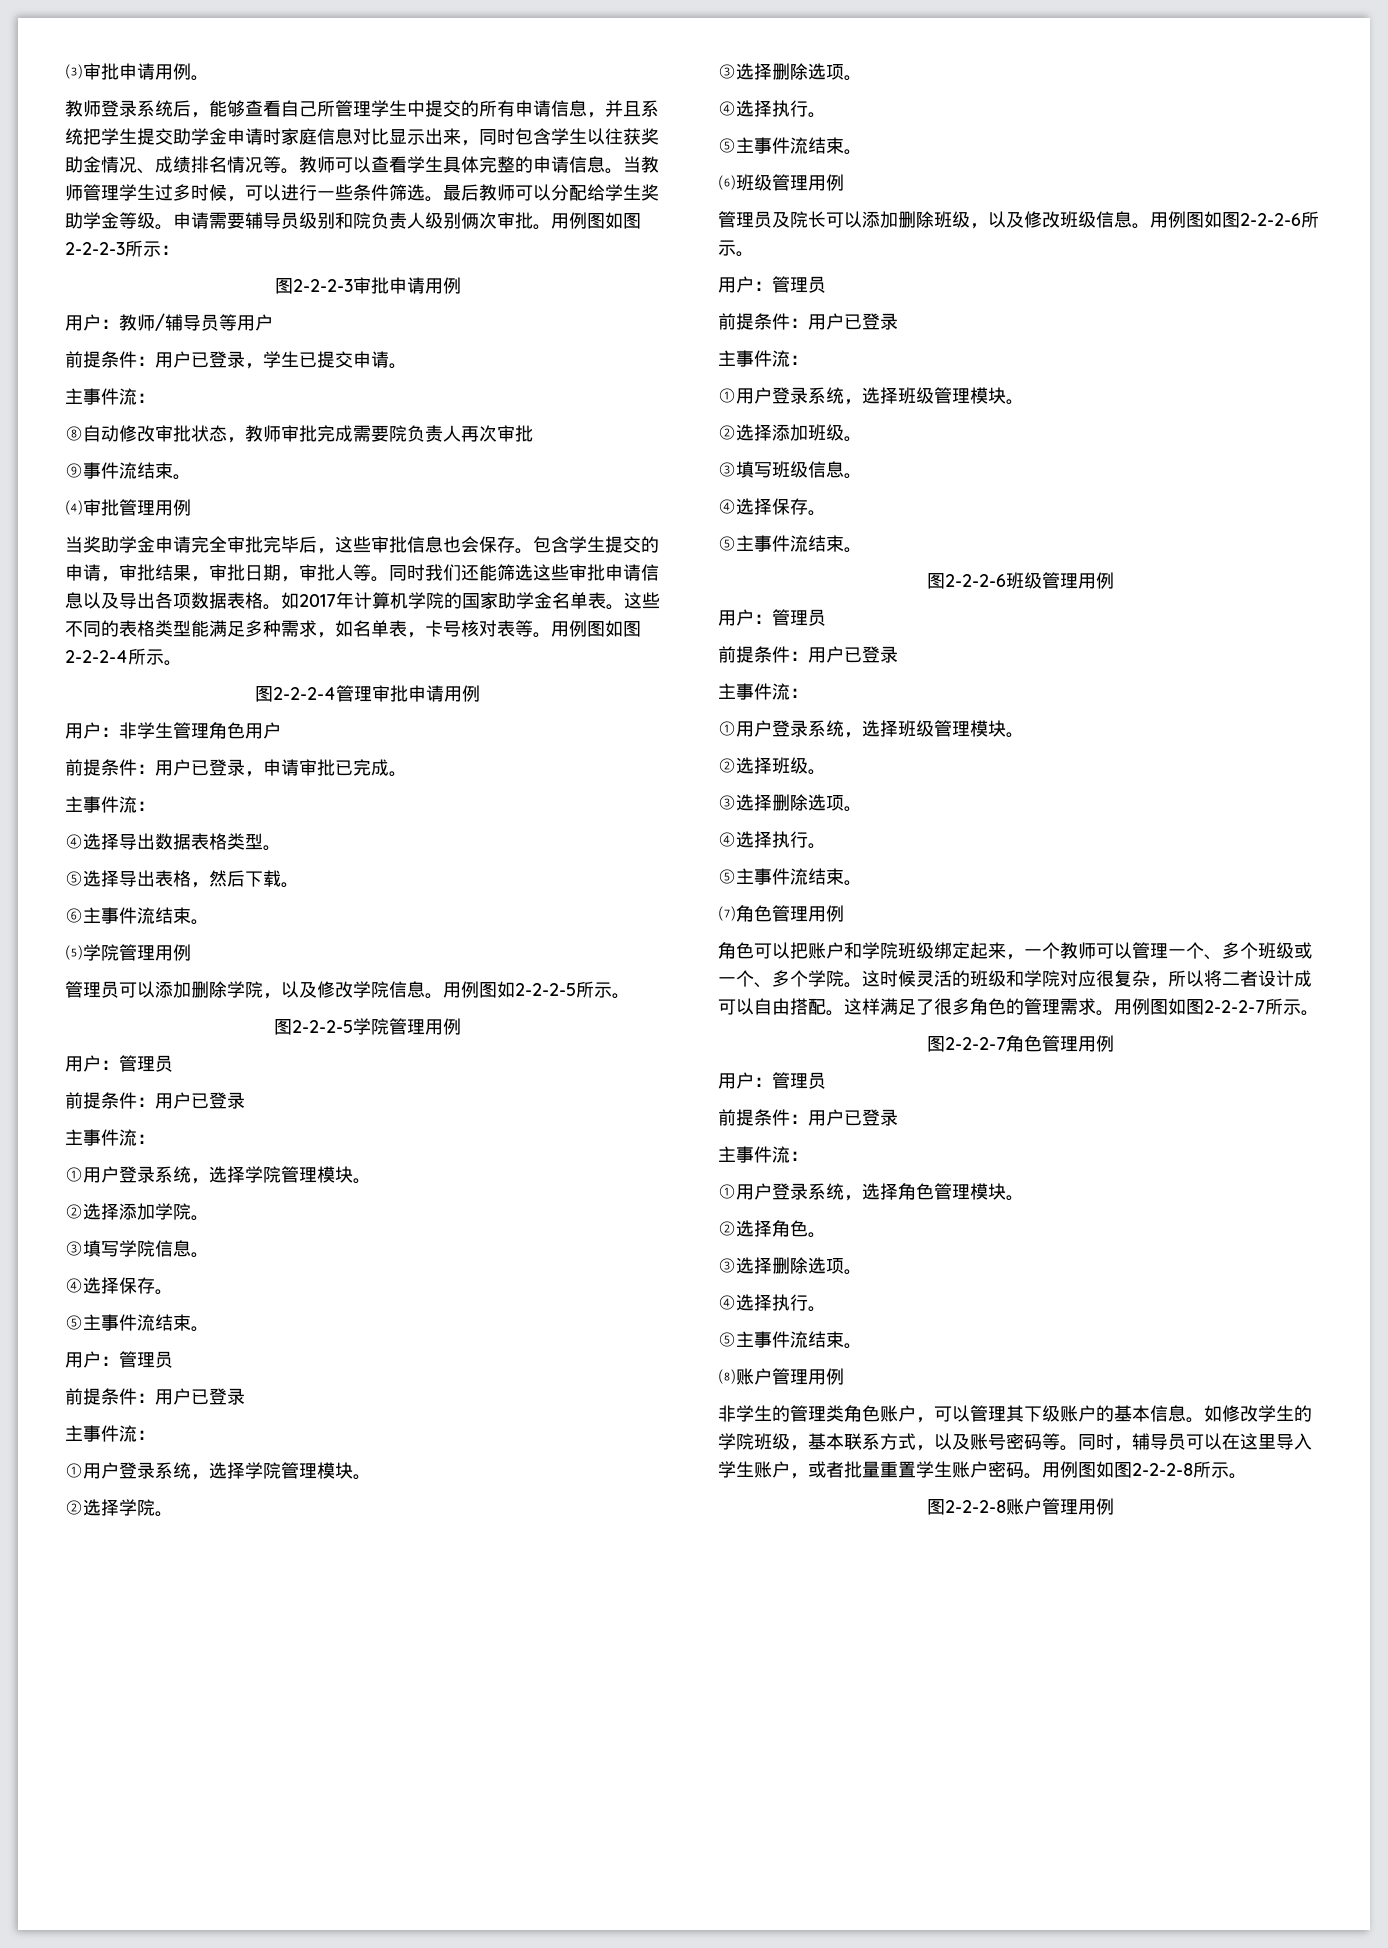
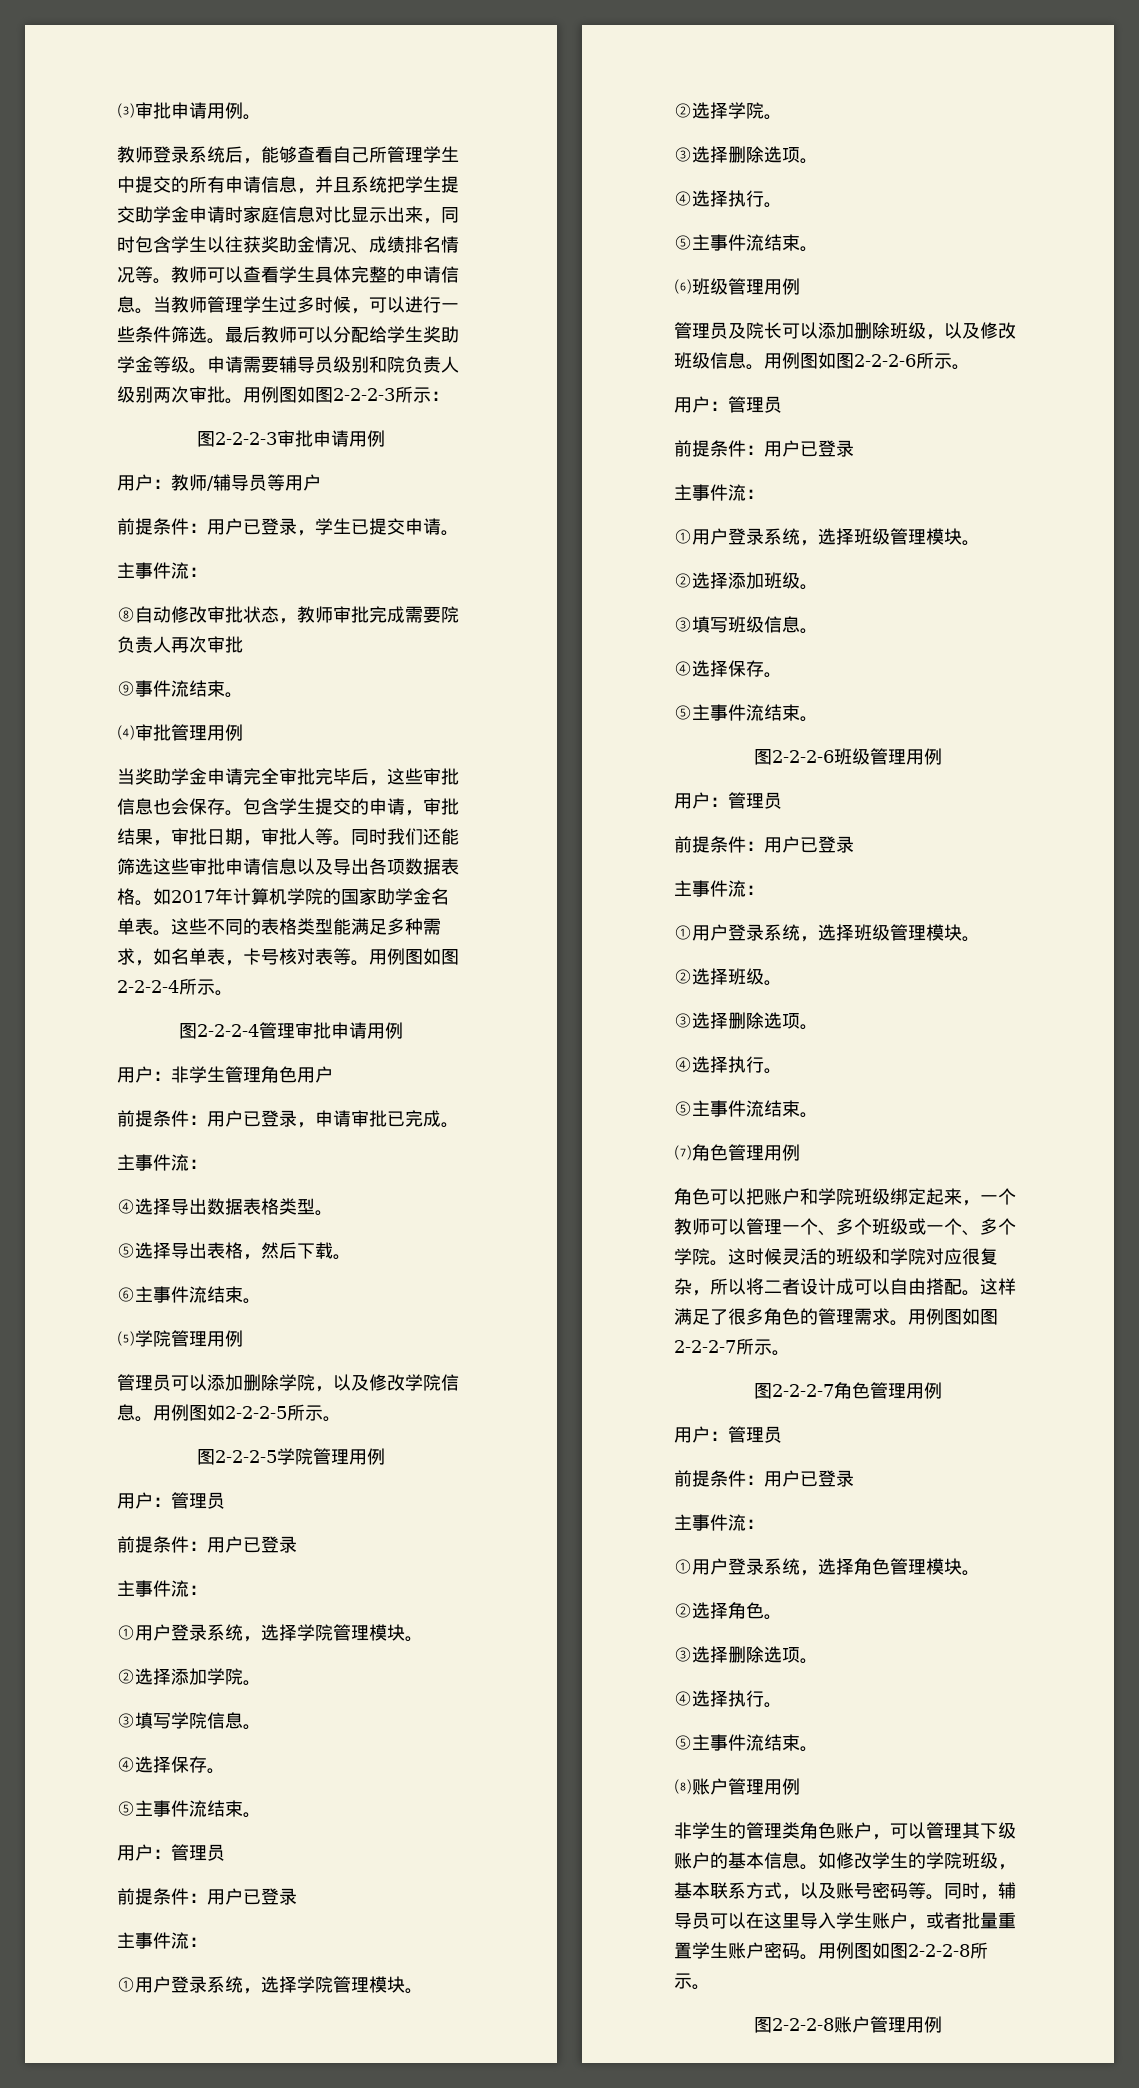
- 申请需要辅导员级别和院负责人级别俩次审批。
+ 申请需要辅导员级别和院负责人级别两次审批。

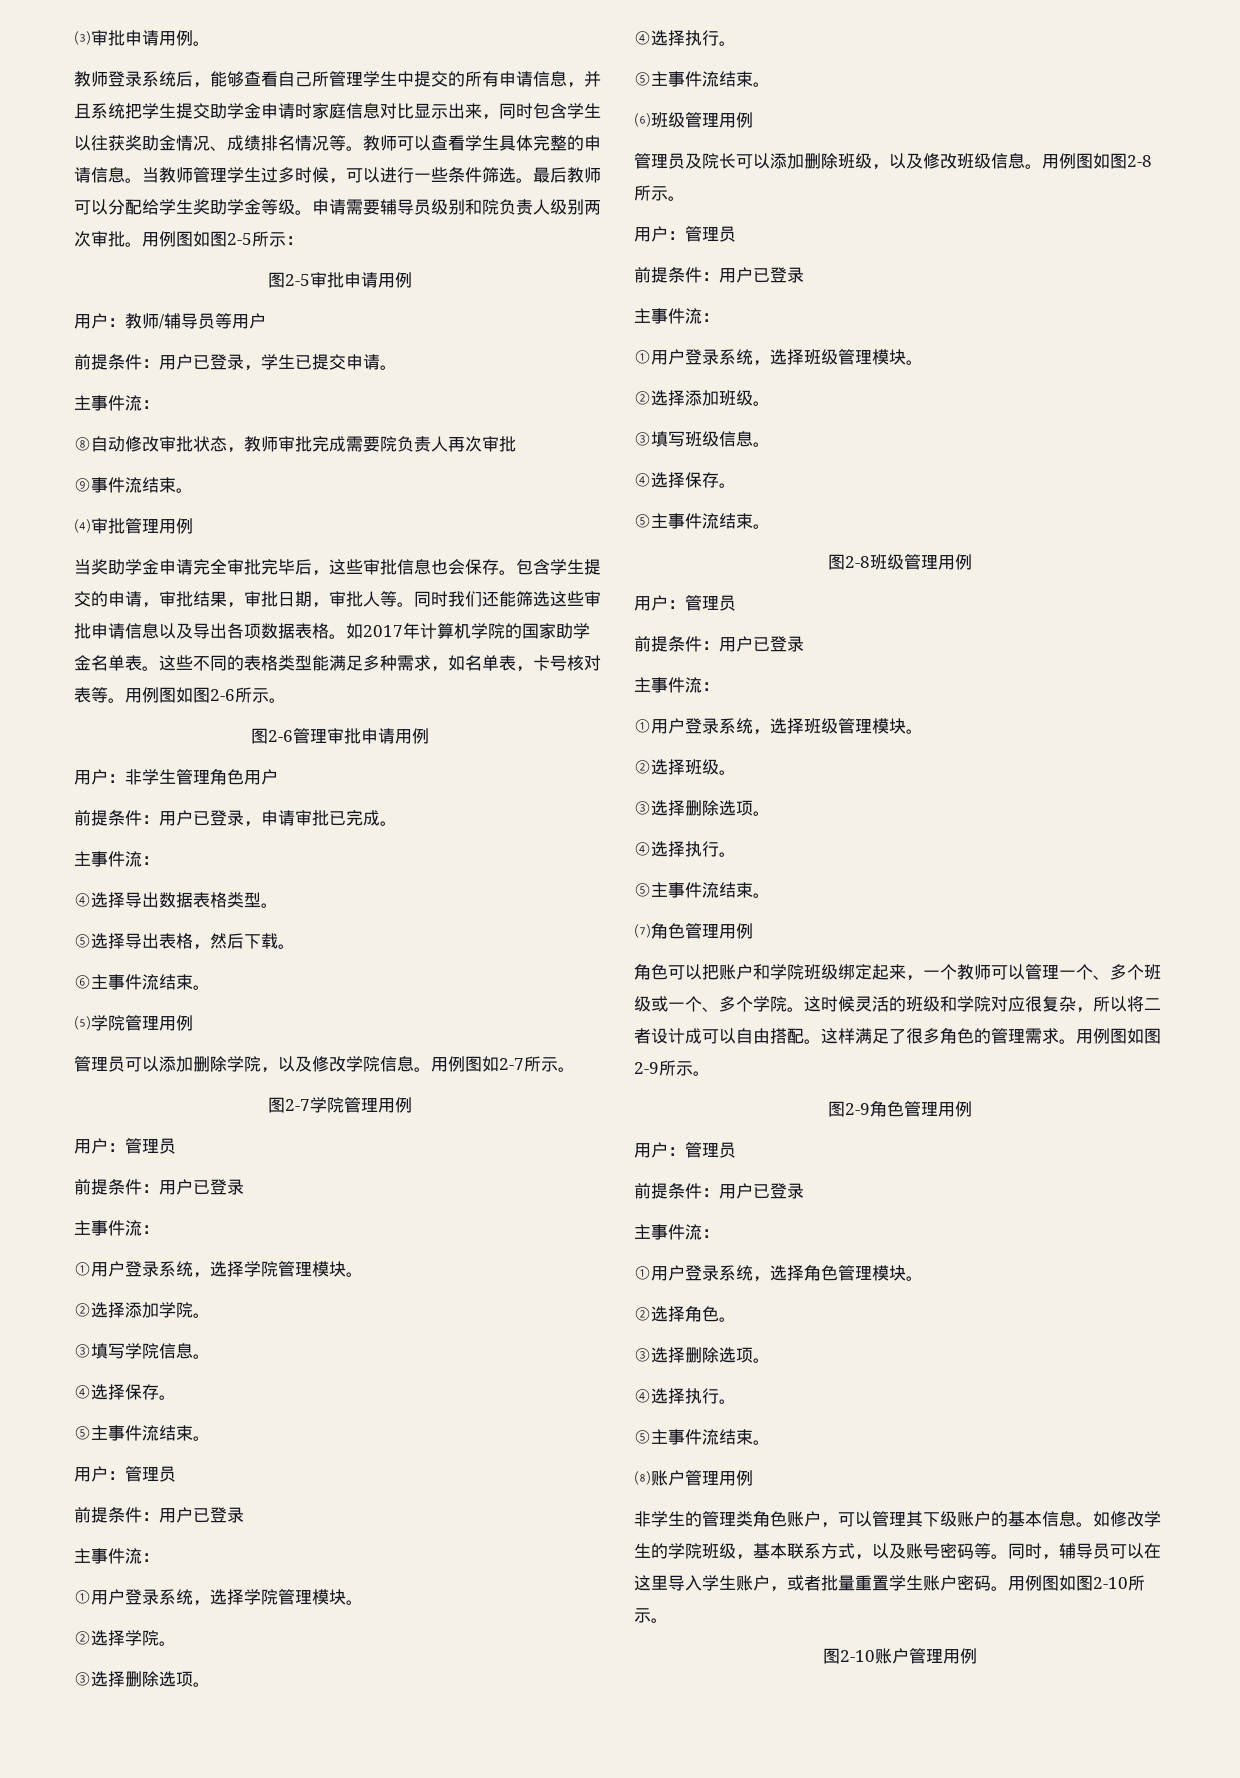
- 用例图如图2-2-2-3所示：
+ 用例图如图2-5所示：
- 图2-2-2-3审批申请用例
+ 图2-5审批申请用例
- 用例图如图2-2-2-4所示。
- 图2-2-2-4管理审批申请用例
+ 用例图如图2-6所示。
+ 图2-6管理审批申请用例
- 用例图如2-2-2-5所示。
- 图2-2-2-5学院管理用例
+ 用例图如2-7所示。
+ 图2-7学院管理用例
- 用例图如图2-2-2-6所示。
+ 用例图如图2-8所示。
- 图2-2-2-6班级管理用例
+ 图2-8班级管理用例
- 用例图如图2-2-2-7所示。
- 图2-2-2-7角色管理用例
+ 用例图如图2-9所示。
+ 图2-9角色管理用例
- 用例图如图2-2-2-8所示。
- 图2-2-2-8账户管理用例
+ 用例图如图2-10所示。
+ 图2-10账户管理用例

